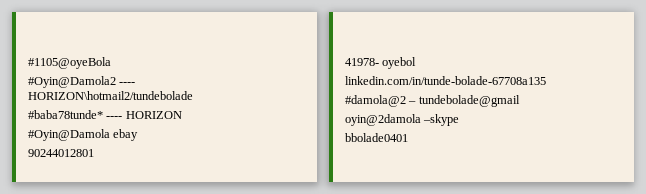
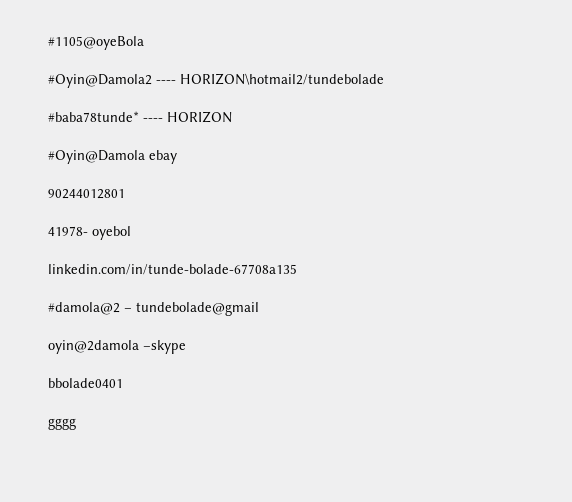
+ gggg

